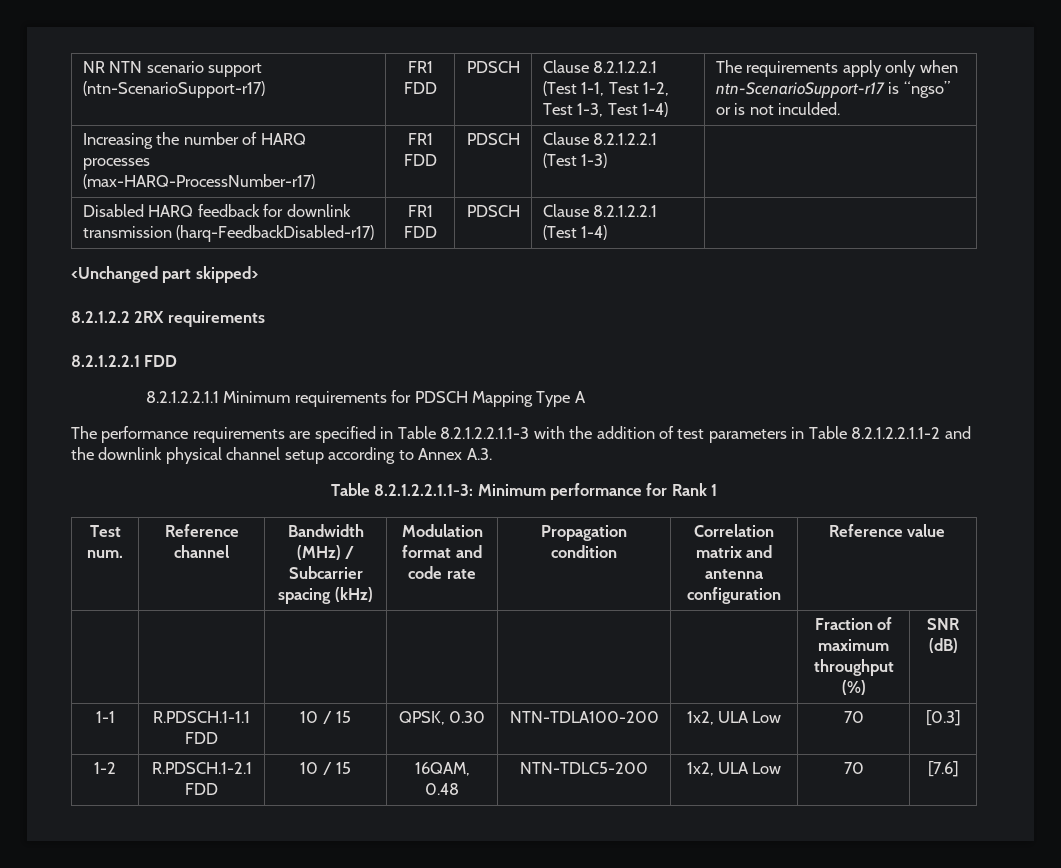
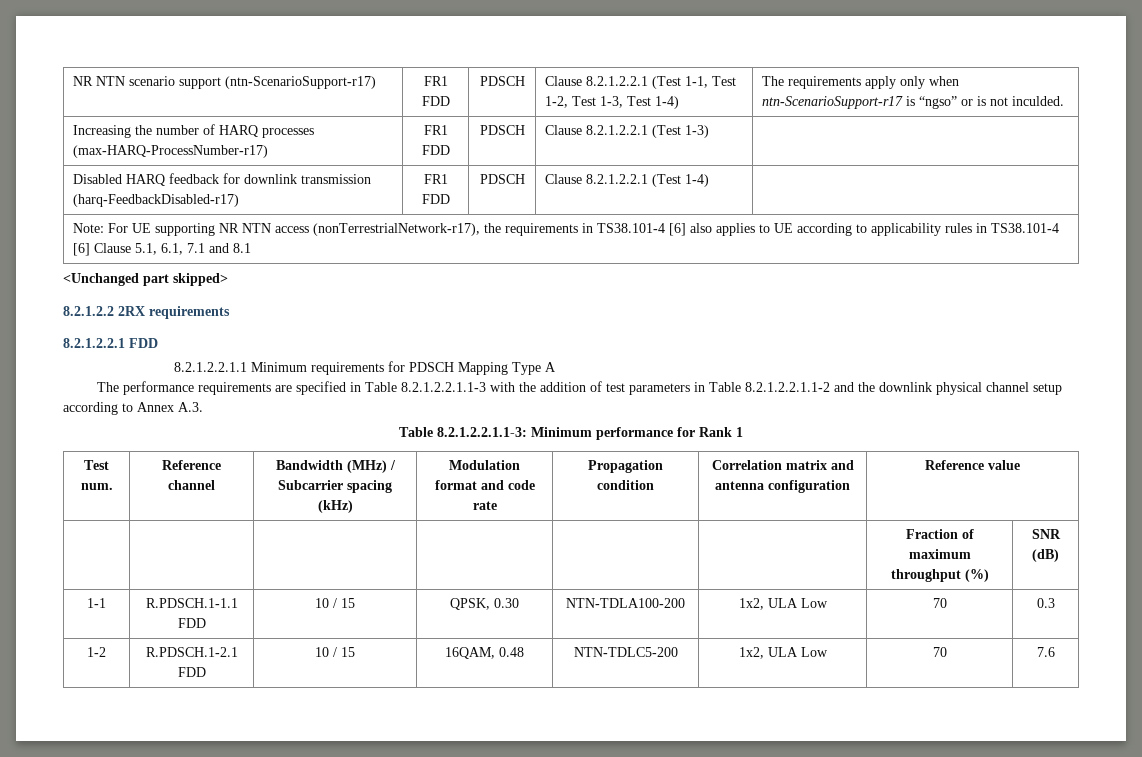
+ Note: For UE supporting NR NTN access (nonTerrestrialNetwork-r17), the requirements in TS38.101-4 [6] also applies to UE according to applicability rules in TS38.101-4 [6] Clause 5.1, 6.1, 7.1 and 8.1
- 1-1 | R.PDSCH.1-1.1 FDD | 10 / 15 | QPSK, 0.30 | NTN-TDLA100-200 | 1x2, ULA Low | 70 | [0.3]
+ 1-1 | R.PDSCH.1-1.1 FDD | 10 / 15 | QPSK, 0.30 | NTN-TDLA100-200 | 1x2, ULA Low | 70 | 0.3
- 1-2 | R.PDSCH.1-2.1 FDD | 10 / 15 | 16QAM, 0.48 | NTN-TDLC5-200 | 1x2, ULA Low | 70 | [7.6]
+ 1-2 | R.PDSCH.1-2.1 FDD | 10 / 15 | 16QAM, 0.48 | NTN-TDLC5-200 | 1x2, ULA Low | 70 | 7.6

